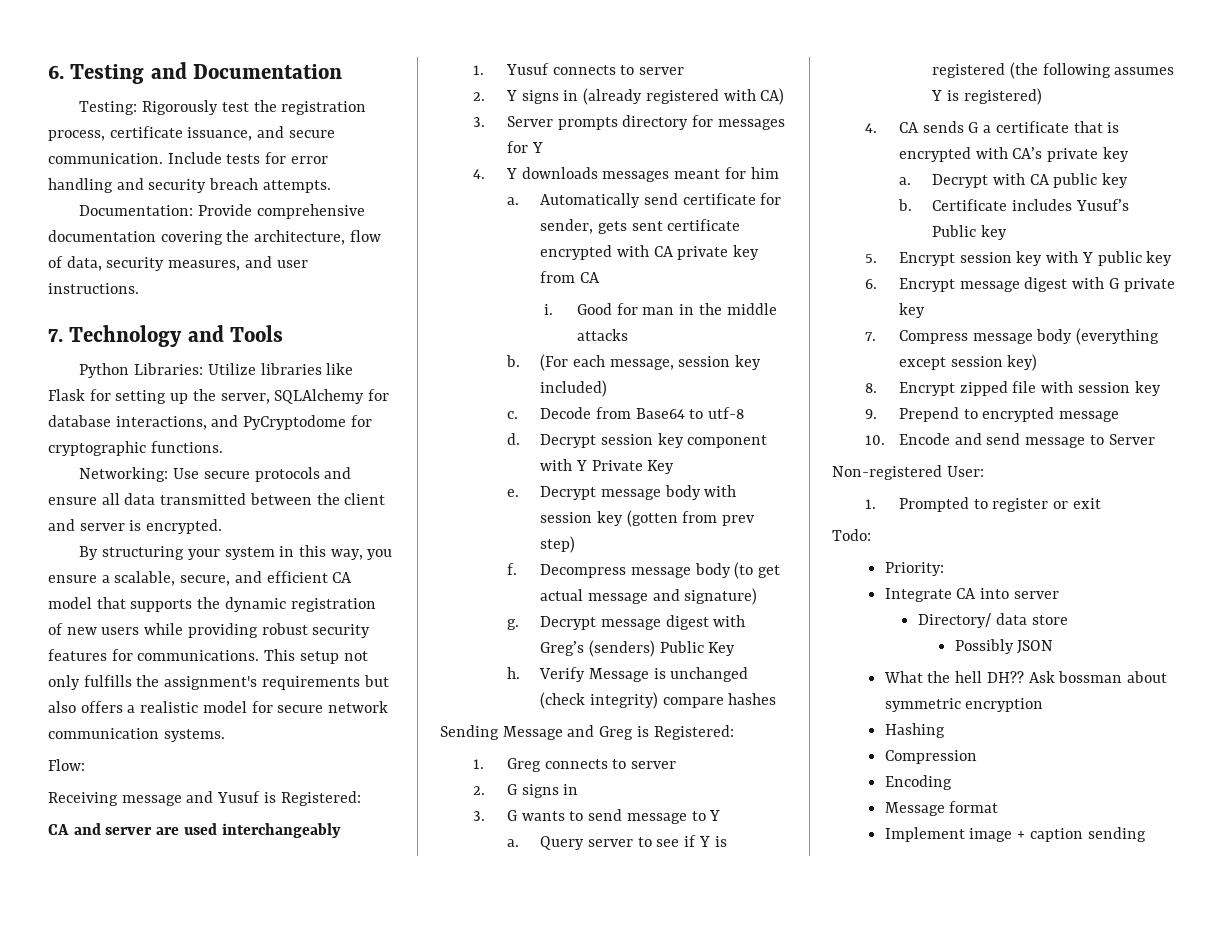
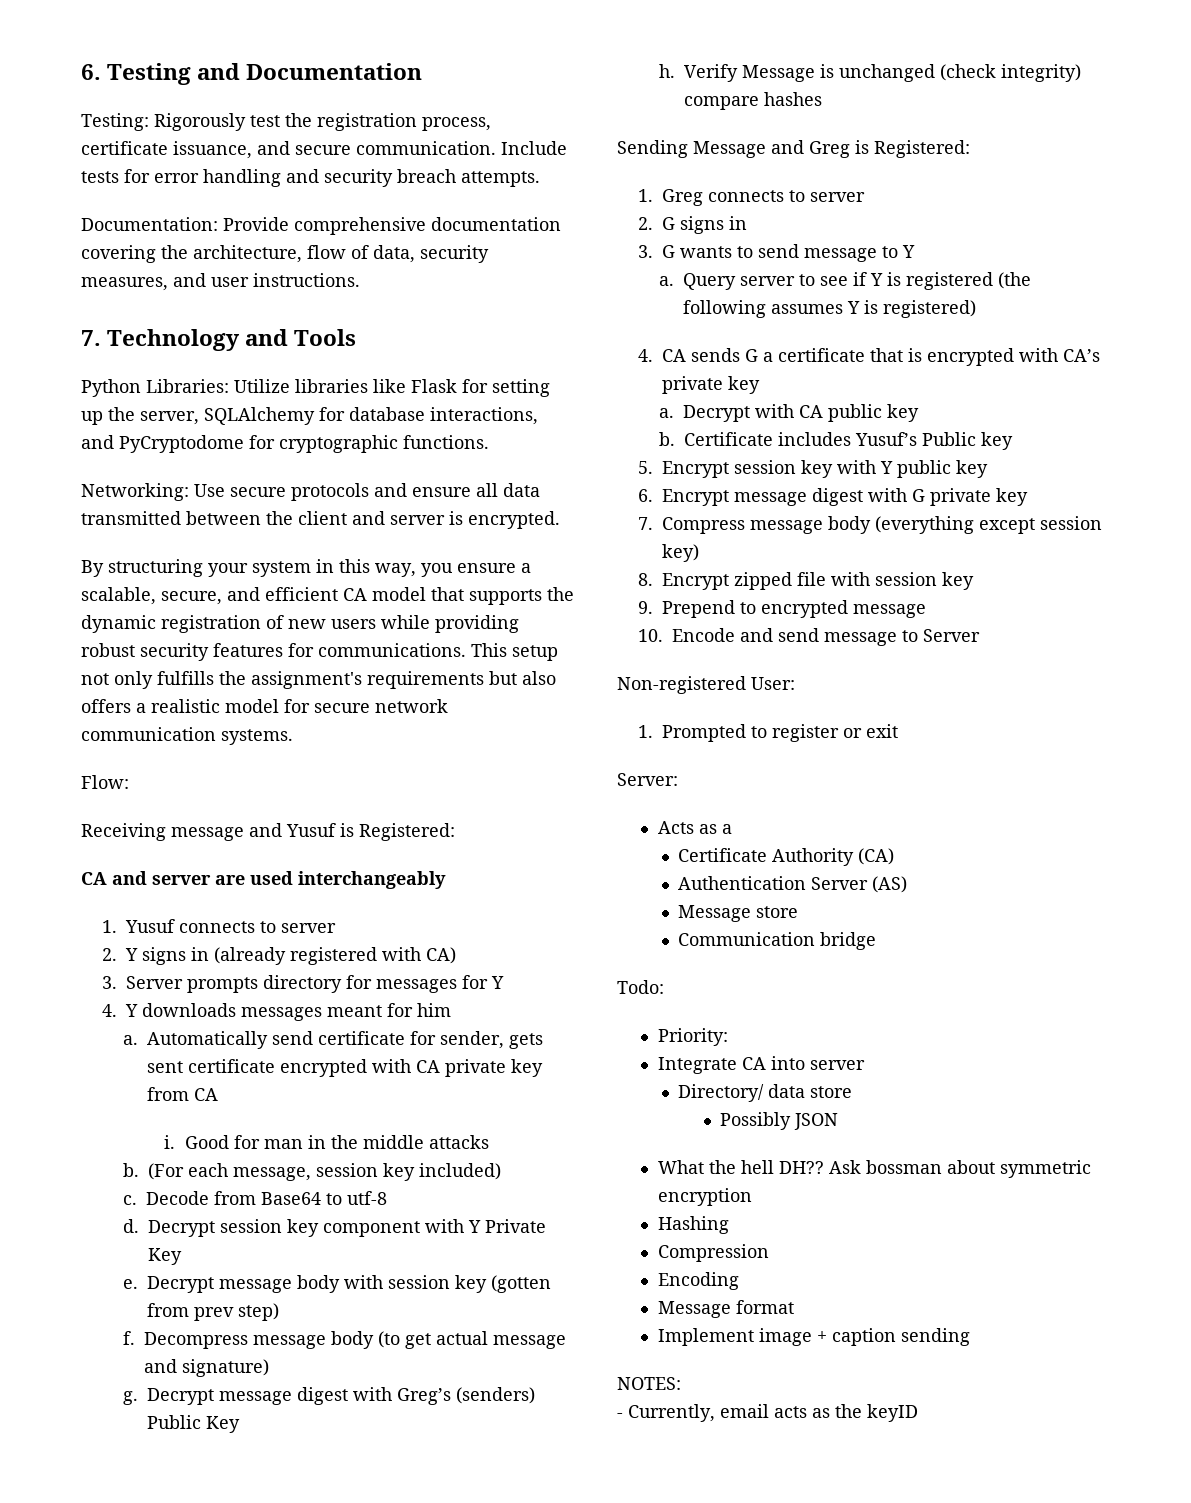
+ Server:
+ Acts as a
+ Certificate Authority (CA)
+ Authentication Server (AS)
+ Message store
+ Communication bridge
+ NOTES:
+ - Currently, email acts as the keyID

